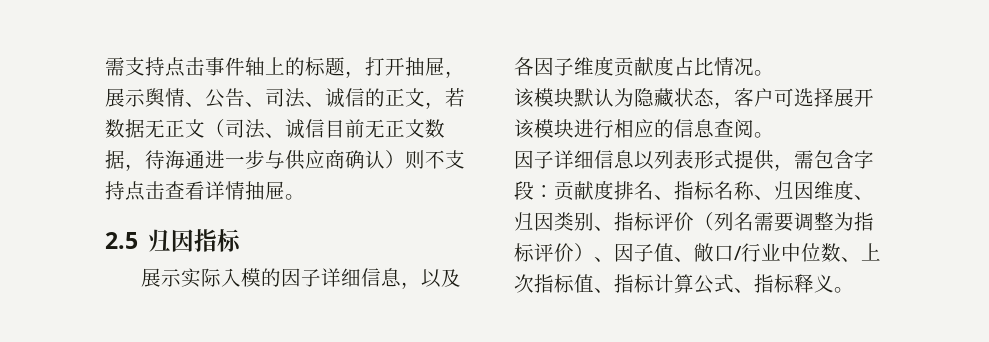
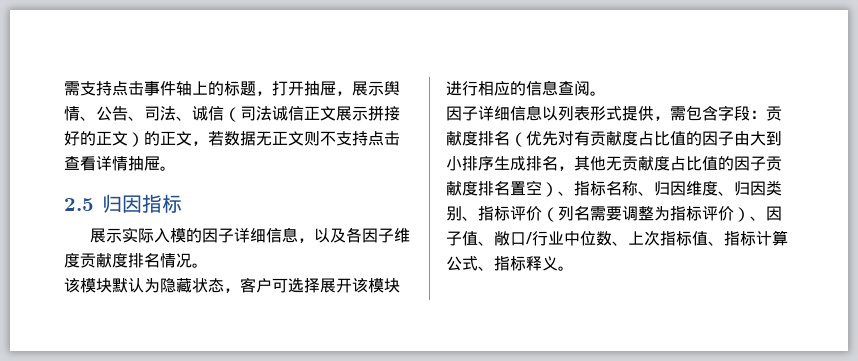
- 需支持点击事件轴上的标题，打开抽屉，展示舆情、公告、司法、诚信的正文，若数据无正文（司法、诚信目前无正文数据，待海通进一步与供应商确认）则不支持点击查看详情抽屉。
+ 需支持点击事件轴上的标题，打开抽屉，展示舆情、公告、司法、诚信（司法诚信正文展示拼接好的正文）的正文，若数据无正文则不支持点击查看详情抽屉。
- 展示实际入模的因子详细信息，以及各因子维度贡献度占比情况。
+ 展示实际入模的因子详细信息，以及各因子维度贡献度排名情况。
- 因子详细信息以列表形式提供，需包含字段：贡献度排名、指标名称、归因维度、归因类别、指标评价（列名需要调整为指标评价）、因子值、敞口/行业中位数、上次指标值、指标计算公式、指标释义。
+ 因子详细信息以列表形式提供，需包含字段：贡献度排名（优先对有贡献度占比值的因子由大到小排序生成排名，其他无贡献度占比值的因子贡献度排名置空）、指标名称、归因维度、归因类别、指标评价（列名需要调整为指标评价）、因子值、敞口/行业中位数、上次指标值、指标计算公式、指标释义。

